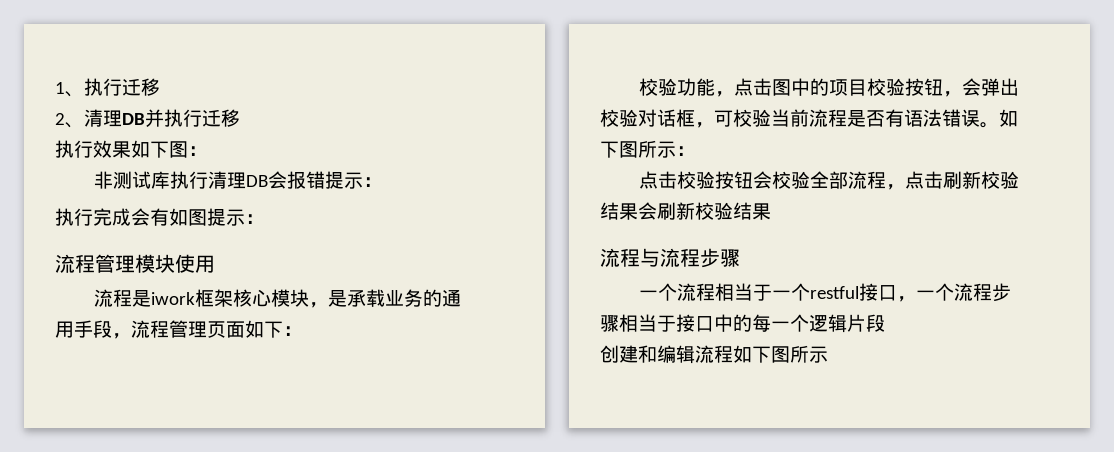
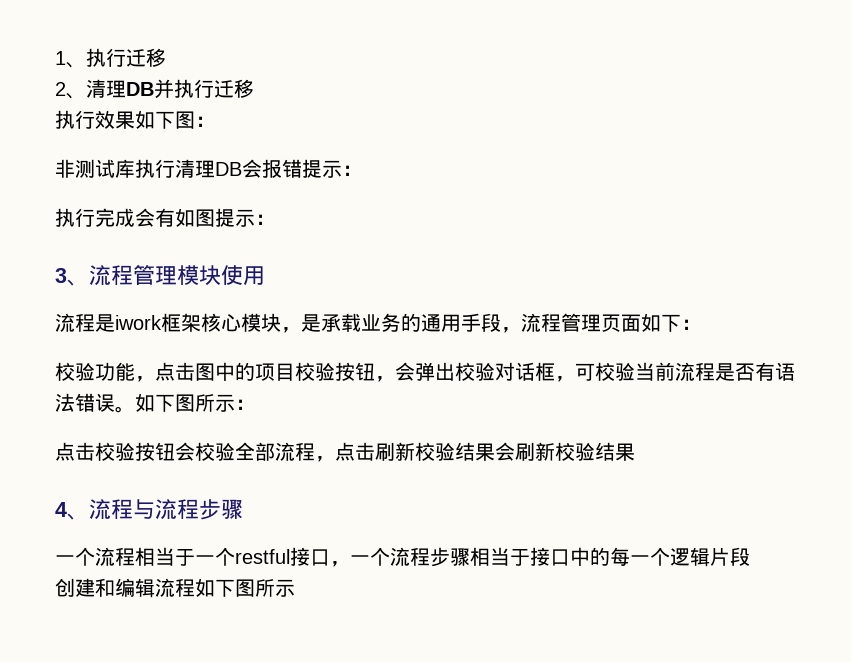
- 流程管理模块使用
+ 3、流程管理模块使用
- 流程与流程步骤
+ 4、流程与流程步骤

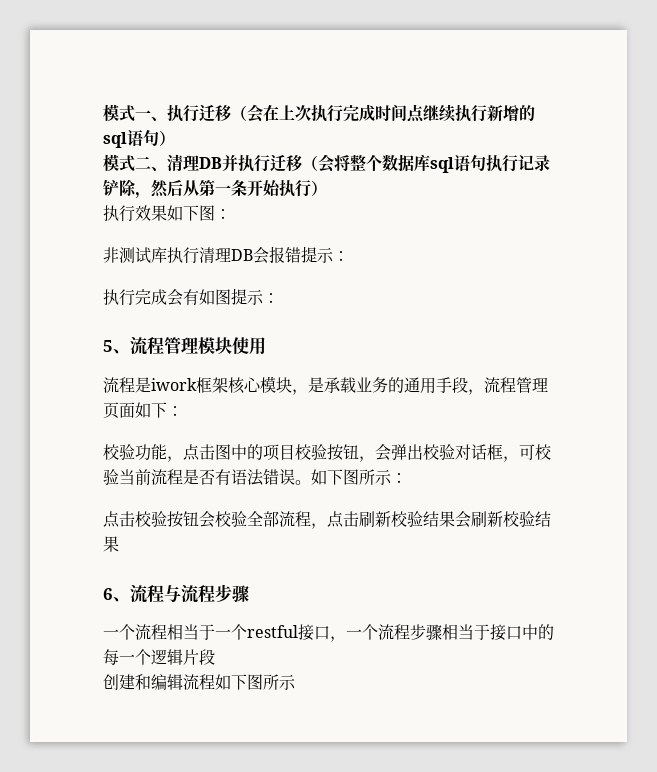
- 1、执行迁移
- 2、清理DB并执行迁移
+ 模式一、执行迁移（会在上次执行完成时间点继续执行新增的sql语句）
+ 模式二、清理DB并执行迁移（会将整个数据库sql语句执行记录铲除，然后从第一条开始执行）
- 3、流程管理模块使用
+ 5、流程管理模块使用
- 4、流程与流程步骤
+ 6、流程与流程步骤

